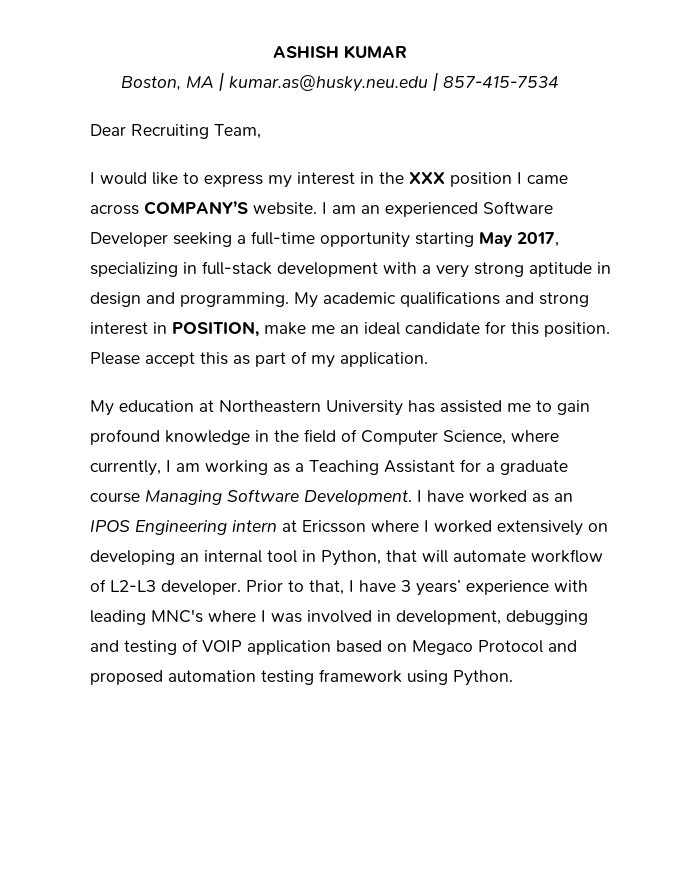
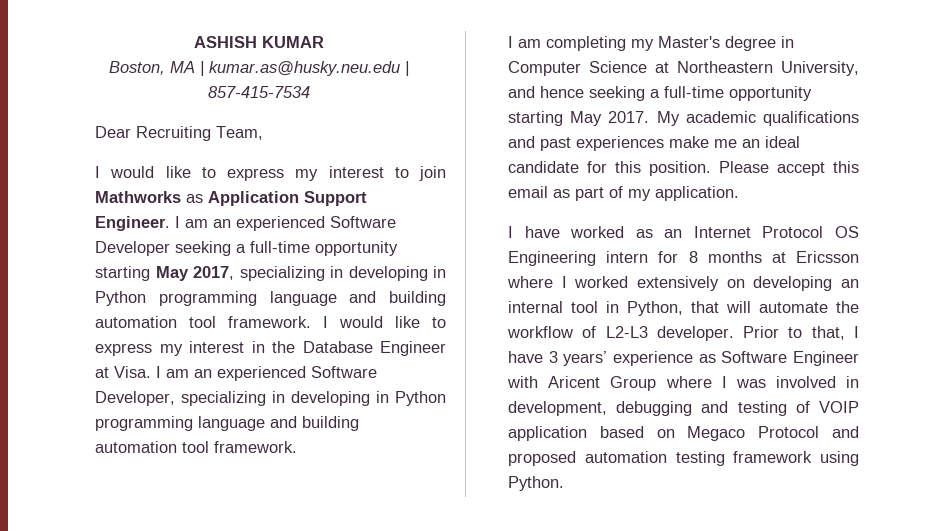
- I would like to express my interest in the XXX position I came across COMPANY’S website.
+ I would like to express my interest to join Mathworks as Application Support Engineer.
- I am an experienced Software Developer seeking a full-time opportunity starting May 2017, specializing in full-stack development with a very strong aptitude in design and programming. My academic qualifications and strong interest in POSITION, make me an ideal candidate for this position.
+ I am an experienced Software Developer seeking a full-time opportunity starting May 2017, specializing in developing in Python programming language and building automation tool framework. I would like to express my interest in the Database Engineer at Visa. I am an experienced Software Developer, specializing in developing in Python programming language and building automation tool framework.
+ I am completing my Master's degree in Computer Science at Northeastern University, and hence seeking a full-time opportunity starting May 2017. My academic qualifications and past experiences make me an ideal candidate for this position.
- Please accept this as part of my application.
+ Please accept this email as part of my application.
- My education at Northeastern University has assisted me to gain profound knowledge in the field of Computer Science, where currently, I am working as a Teaching Assistant for a graduate course Managing Software Development. I have worked as an IPOS Engineering intern at Ericsson where I worked extensively on developing an internal tool in Python, that will automate workflow of L2-L3 developer.
+ I have worked as an Internet Protocol OS Engineering intern for 8 months at Ericsson where I worked extensively on developing an internal tool in Python, that will automate the workflow of L2-L3 developer.
- Prior to that, I have 3 years’ experience with leading MNC's where I was involved in development, debugging and testing of VOIP application based on Megaco Protocol and proposed automation testing framework using Python.
+ Prior to that, I have 3 years’ experience as Software Engineer with Aricent Group where I was involved in development, debugging and testing of VOIP application based on Megaco Protocol and proposed automation testing framework using Python.

